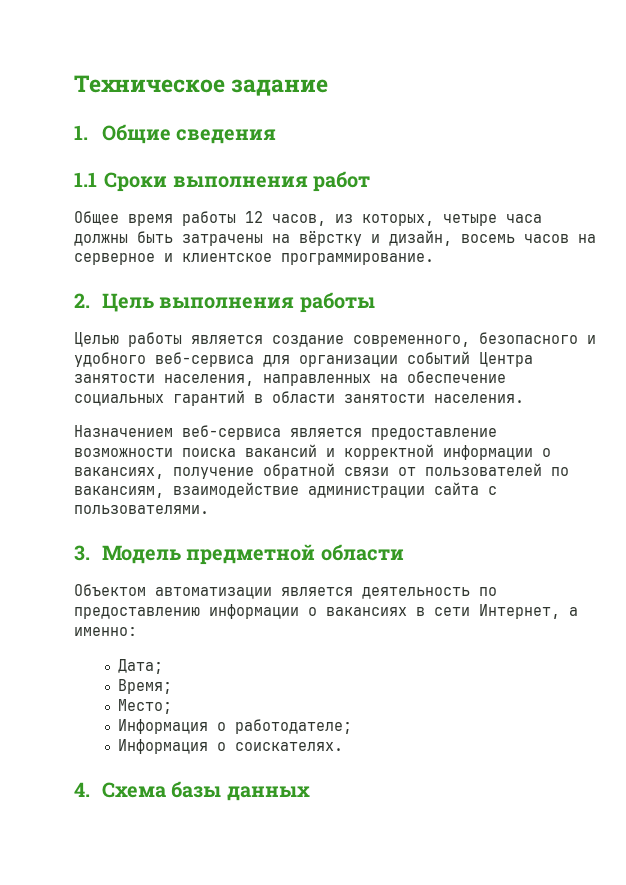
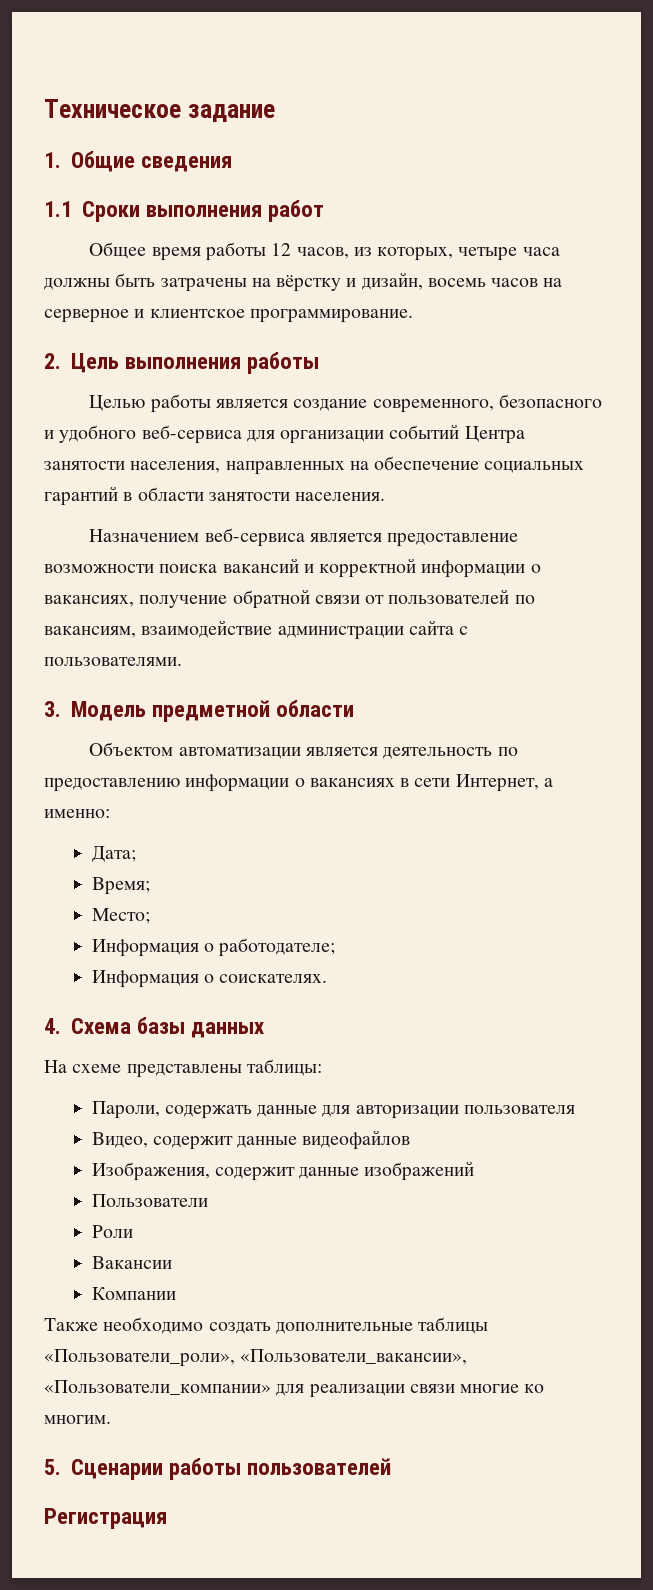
+ На схеме представлены таблицы:
+ Пароли, содержать данные для авторизации пользователя
+ Видео, содержит данные видеофайлов
+ Изображения, содержит данные изображений
+ Пользователи
+ Роли
+ Вакансии
+ Компании
+ Также необходимо создать дополнительные таблицы «Пользователи_роли», «Пользователи_вакансии», «Пользователи_компании» для реализации связи многие ко многим.
+ 5. Сценарии работы пользователей
+ Регистрация

